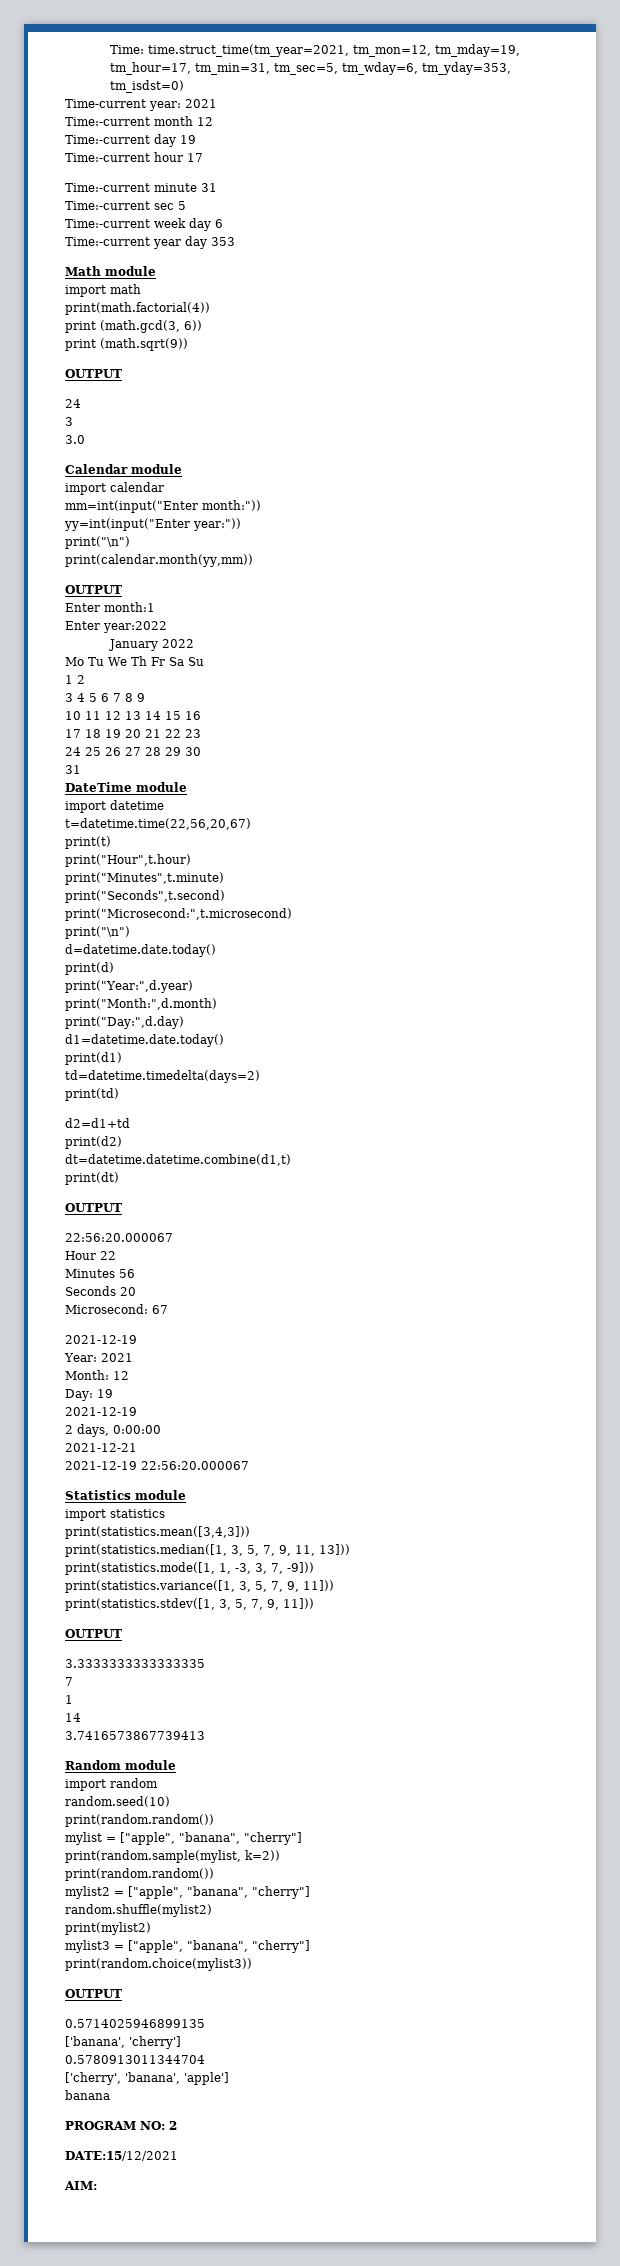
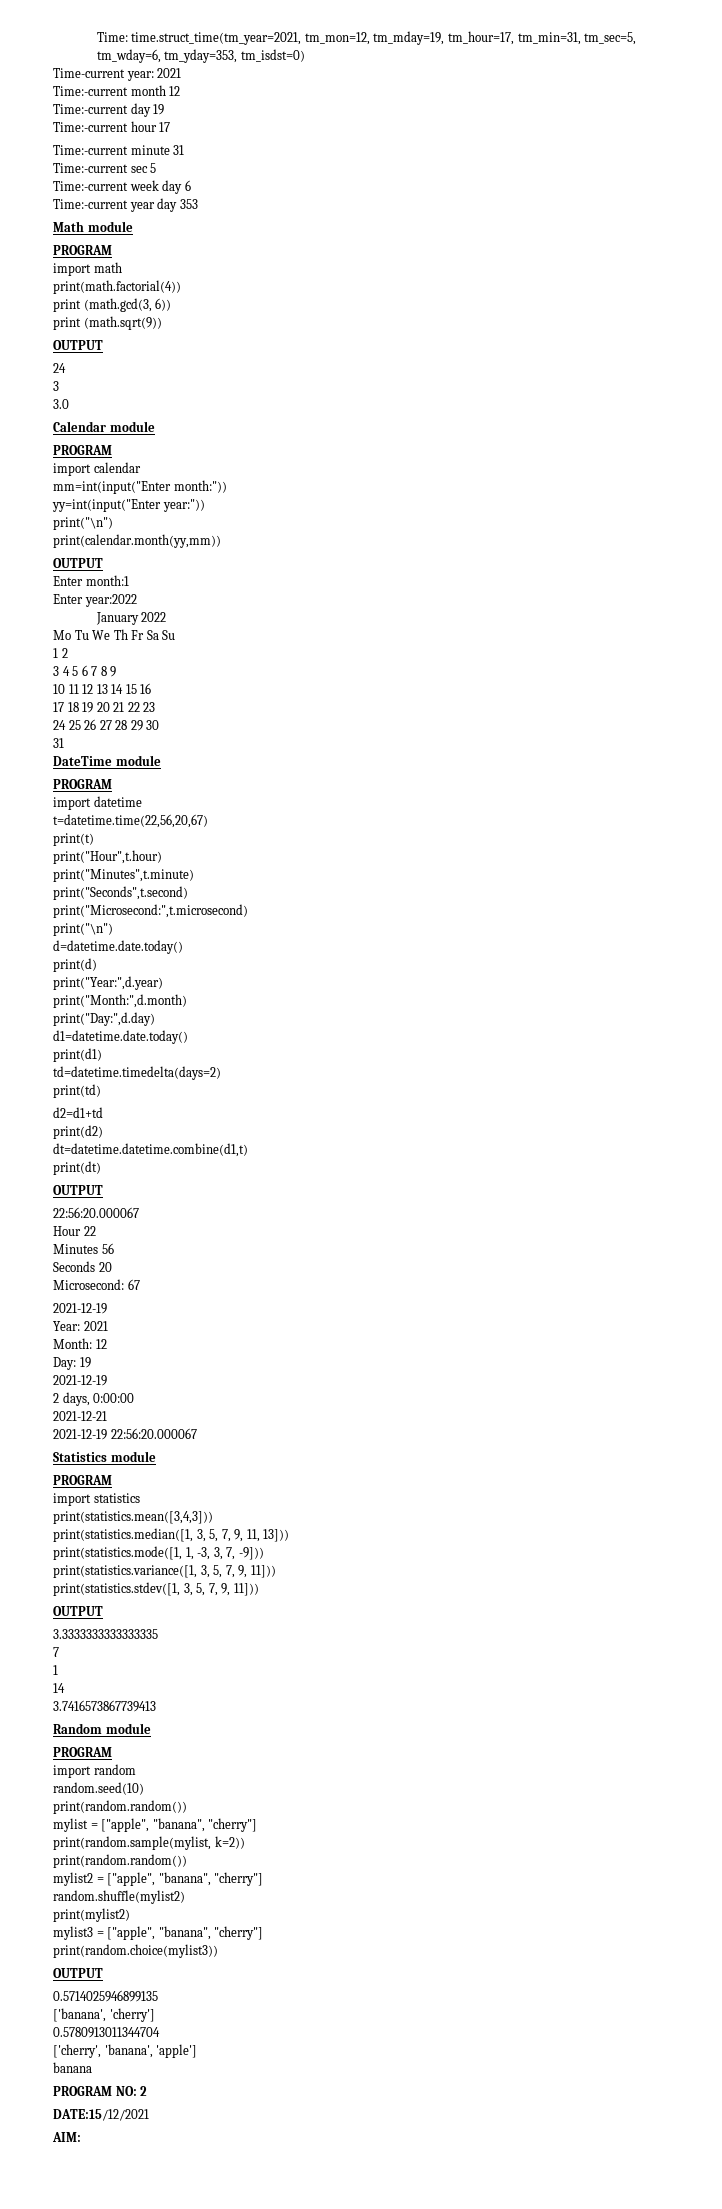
  Math module
+ PROGRAM
  Calendar module
+ PROGRAM
  DateTime module
+ PROGRAM
  Statistics module
+ PROGRAM
  Random module
+ PROGRAM

